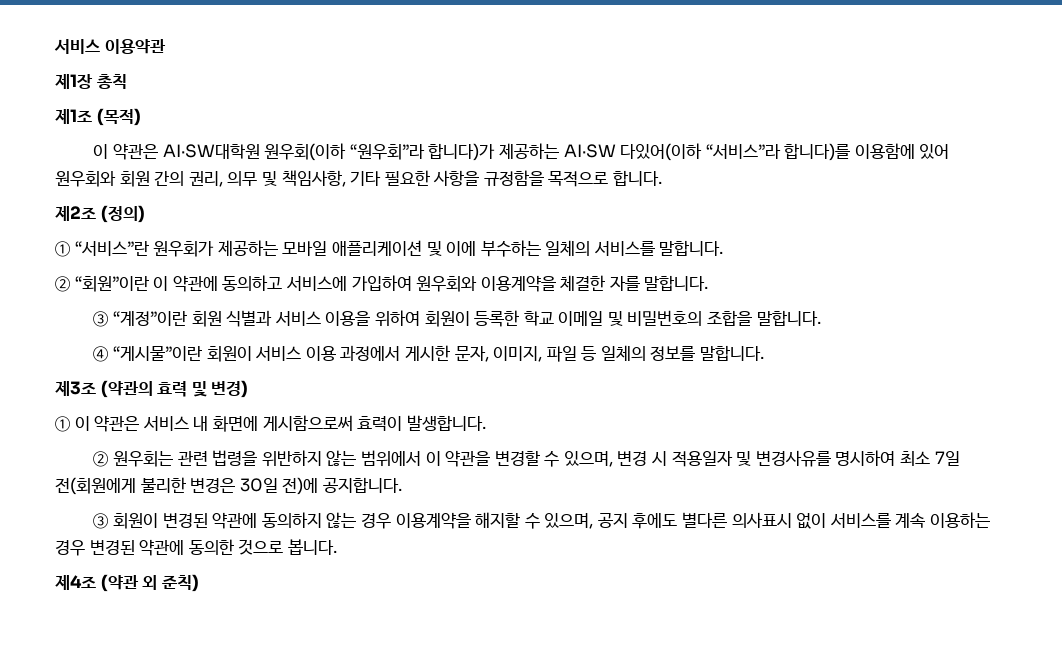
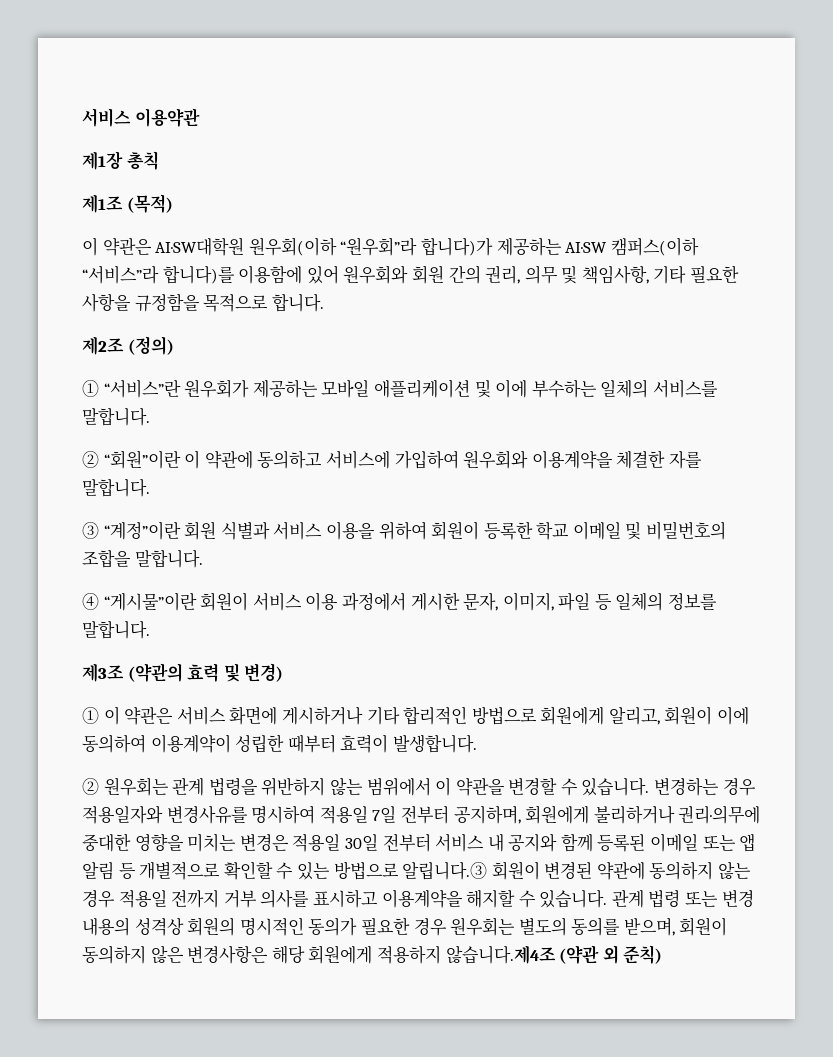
- 이 약관은 AI·SW대학원 원우회(이하 “원우회”라 합니다)가 제공하는 AI·SW 다있어(이하 “서비스”라 합니다)를 이용함에 있어 원우회와 회원 간의 권리, 의무 및 책임사항, 기타 필요한 사항을 규정함을 목적으로 합니다.
+ 이 약관은 AI·SW대학원 원우회(이하 “원우회”라 합니다)가 제공하는 AI·SW 캠퍼스(이하 “서비스”라 합니다)를 이용함에 있어 원우회와 회원 간의 권리, 의무 및 책임사항, 기타 필요한 사항을 규정함을 목적으로 합니다.
- ① 이 약관은 서비스 내 화면에 게시함으로써 효력이 발생합니다.
+ ① 이 약관은 서비스 화면에 게시하거나 기타 합리적인 방법으로 회원에게 알리고, 회원이 이에 동의하여 이용계약이 성립한 때부터 효력이 발생합니다.
- ② 원우회는 관련 법령을 위반하지 않는 범위에서 이 약관을 변경할 수 있으며, 변경 시 적용일자 및 변경사유를 명시하여 최소 7일 전(회원에게 불리한 변경은 30일 전)에 공지합니다.
- ③ 회원이 변경된 약관에 동의하지 않는 경우 이용계약을 해지할 수 있으며, 공지 후에도 별다른 의사표시 없이 서비스를 계속 이용하는 경우 변경된 약관에 동의한 것으로 봅니다.
- 제4조 (약관 외 준칙)
+ ② 원우회는 관계 법령을 위반하지 않는 범위에서 이 약관을 변경할 수 있습니다. 변경하는 경우 적용일자와 변경사유를 명시하여 적용일 7일 전부터 공지하며, 회원에게 불리하거나 권리·의무에 중대한 영향을 미치는 변경은 적용일 30일 전부터 서비스 내 공지와 함께 등록된 이메일 또는 앱 알림 등 개별적으로 확인할 수 있는 방법으로 알립니다.③ 회원이 변경된 약관에 동의하지 않는 경우 적용일 전까지 거부 의사를 표시하고 이용계약을 해지할 수 있습니다. 관계 법령 또는 변경 내용의 성격상 회원의 명시적인 동의가 필요한 경우 원우회는 별도의 동의를 받으며, 회원이 동의하지 않은 변경사항은 해당 회원에게 적용하지 않습니다.제4조 (약관 외 준칙)

